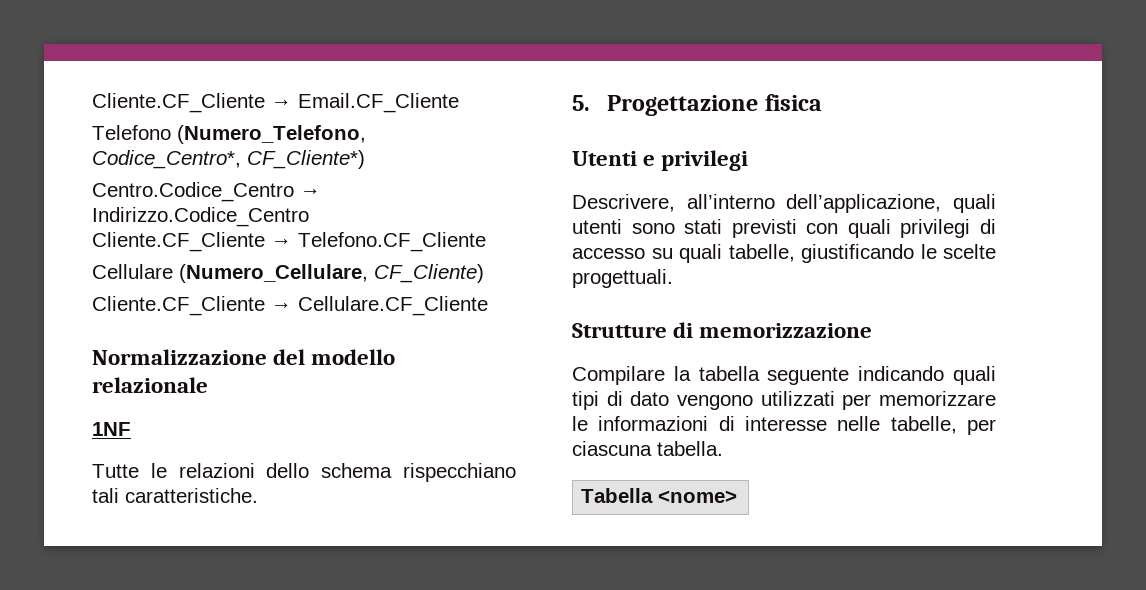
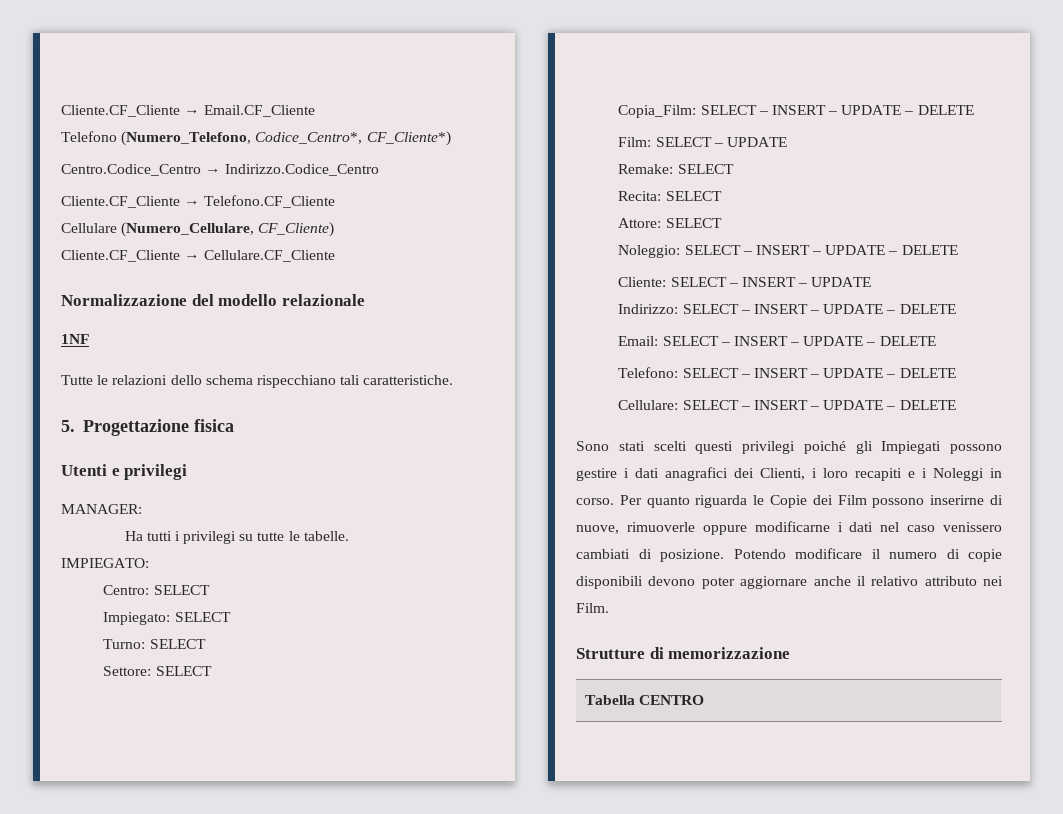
- Descrivere, all’interno dell’applicazione, quali utenti sono stati previsti con quali privilegi di accesso su quali tabelle, giustificando le scelte progettuali.
+ MANAGER:
+ Ha tutti i privilegi su tutte le tabelle.
+ IMPIEGATO:
+ Centro: SELECT
+ Impiegato: SELECT
+ Turno: SELECT
+ Settore: SELECT
+ Copia_Film: SELECT – INSERT – UPDATE – DELETE
+ Film: SELECT – UPDATE
+ Remake: SELECT
+ Recita: SELECT
+ Attore: SELECT
+ Noleggio: SELECT – INSERT – UPDATE – DELETE
+ Cliente: SELECT – INSERT – UPDATE
+ Indirizzo: SELECT – INSERT – UPDATE – DELETE
+ Email: SELECT – INSERT – UPDATE – DELETE
+ Telefono: SELECT – INSERT – UPDATE – DELETE
+ Cellulare: SELECT – INSERT – UPDATE – DELETE
+ Sono stati scelti questi privilegi poiché gli Impiegati possono gestire i dati anagrafici dei Clienti, i loro recapiti e i Noleggi in corso. Per quanto riguarda le Copie dei Film possono inserirne di nuove, rimuoverle oppure modificarne i dati nel caso venissero cambiati di posizione. Potendo modificare il numero di copie disponibili devono poter aggiornare anche il relativo attributo nei Film.
  Strutture di memorizzazione
- Compilare la tabella seguente indicando quali tipi di dato vengono utilizzati per memorizzare le informazioni di interesse nelle tabelle, per ciascuna tabella.
- Tabella <nome>
+ Tabella CENTRO

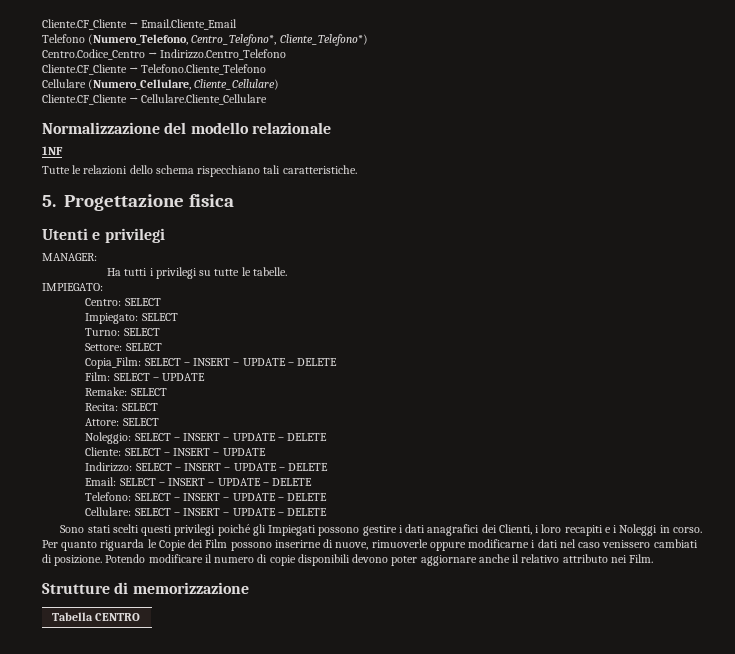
- Cliente.CF_Cliente → Email.CF_Cliente
+ Cliente.CF_Cliente → Email.Cliente_Email
- Telefono (Numero_Telefono, Codice_Centro*, CF_Cliente*)
+ Telefono (Numero_Telefono, Centro_Telefono*, Cliente_Telefono*)
- Centro.Codice_Centro → Indirizzo.Codice_Centro
- Cliente.CF_Cliente → Telefono.CF_Cliente
+ Centro.Codice_Centro → Indirizzo.Centro_Telefono
+ Cliente.CF_Cliente → Telefono.Cliente_Telefono
- Cellulare (Numero_Cellulare, CF_Cliente)
- Cliente.CF_Cliente → Cellulare.CF_Cliente
+ Cellulare (Numero_Cellulare, Cliente_Cellulare)
+ Cliente.CF_Cliente → Cellulare.Cliente_Cellulare

